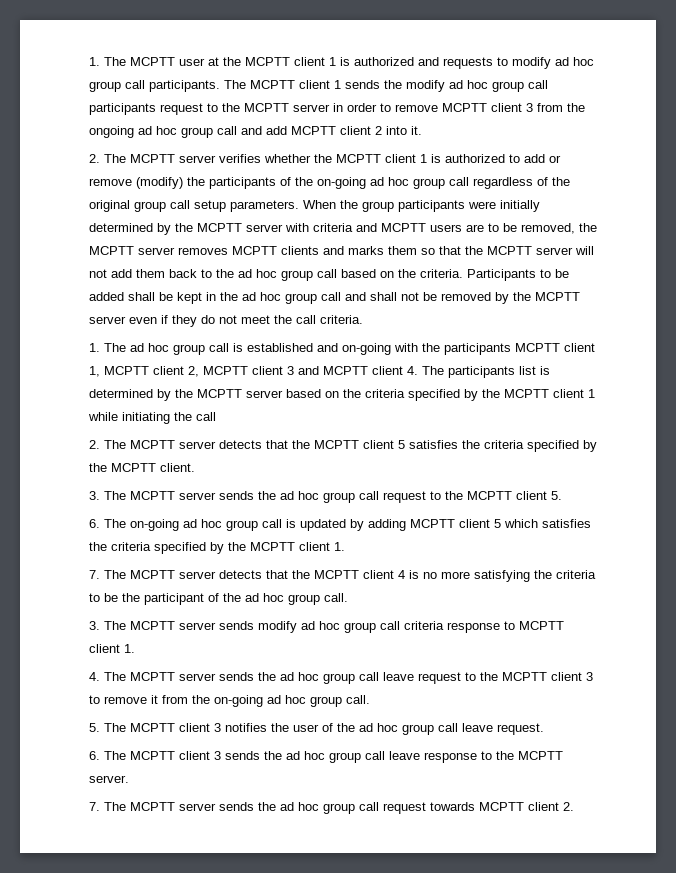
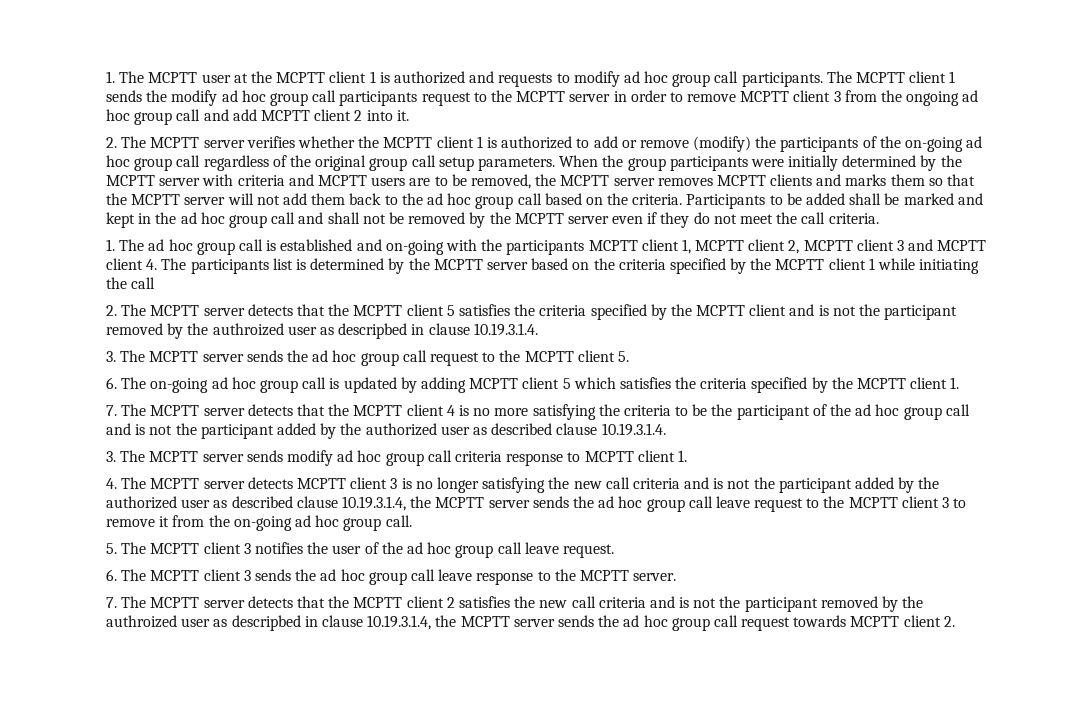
- Participants to be added shall be kept in the ad hoc group call and shall not be removed by the MCPTT server even if they do not meet the call criteria.
+ Participants to be added shall be marked and kept in the ad hoc group call and shall not be removed by the MCPTT server even if they do not meet the call criteria.
- 2. The MCPTT server detects that the MCPTT client 5 satisfies the criteria specified by the MCPTT client.
+ 2. The MCPTT server detects that the MCPTT client 5 satisfies the criteria specified by the MCPTT client and is not the participant removed by the authroized user as descripbed in clause 10.19.3.1.4.
- 7. The MCPTT server detects that the MCPTT client 4 is no more satisfying the criteria to be the participant of the ad hoc group call.
+ 7. The MCPTT server detects that the MCPTT client 4 is no more satisfying the criteria to be the participant of the ad hoc group call and is not the participant added by the authorized user as described clause 10.19.3.1.4.
- 4. The MCPTT server sends the ad hoc group call leave request to the MCPTT client 3 to remove it from the on-going ad hoc group call.
+ 4. The MCPTT server detects MCPTT client 3 is no longer satisfying the new call criteria and is not the participant added by the authorized user as described clause 10.19.3.1.4, the MCPTT server sends the ad hoc group call leave request to the MCPTT client 3 to remove it from the on-going ad hoc group call.
- 7. The MCPTT server sends the ad hoc group call request towards MCPTT client 2.
+ 7. The MCPTT server detects that the MCPTT client 2 satisfies the new call criteria and is not the participant removed by the authroized user as descripbed in clause 10.19.3.1.4, the MCPTT server sends the ad hoc group call request towards MCPTT client 2.

